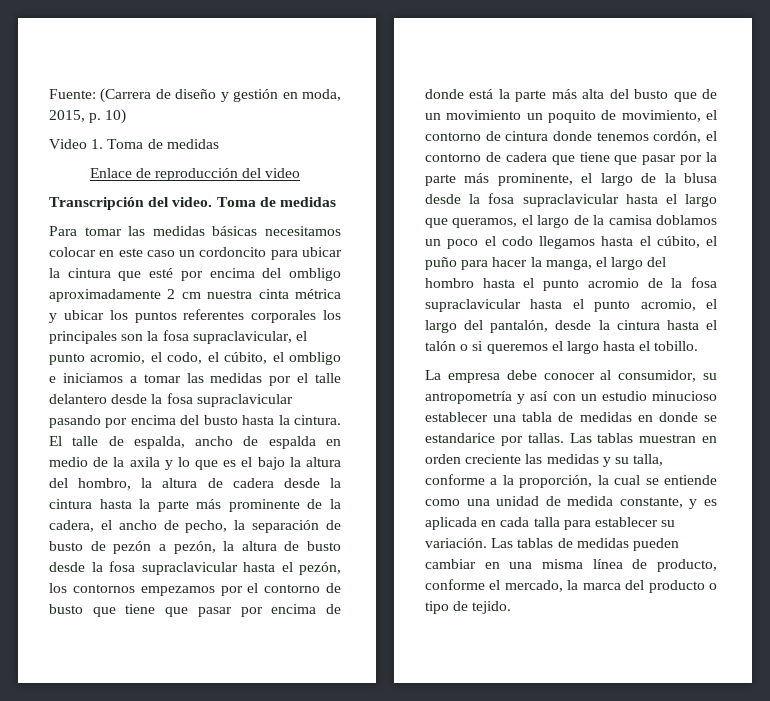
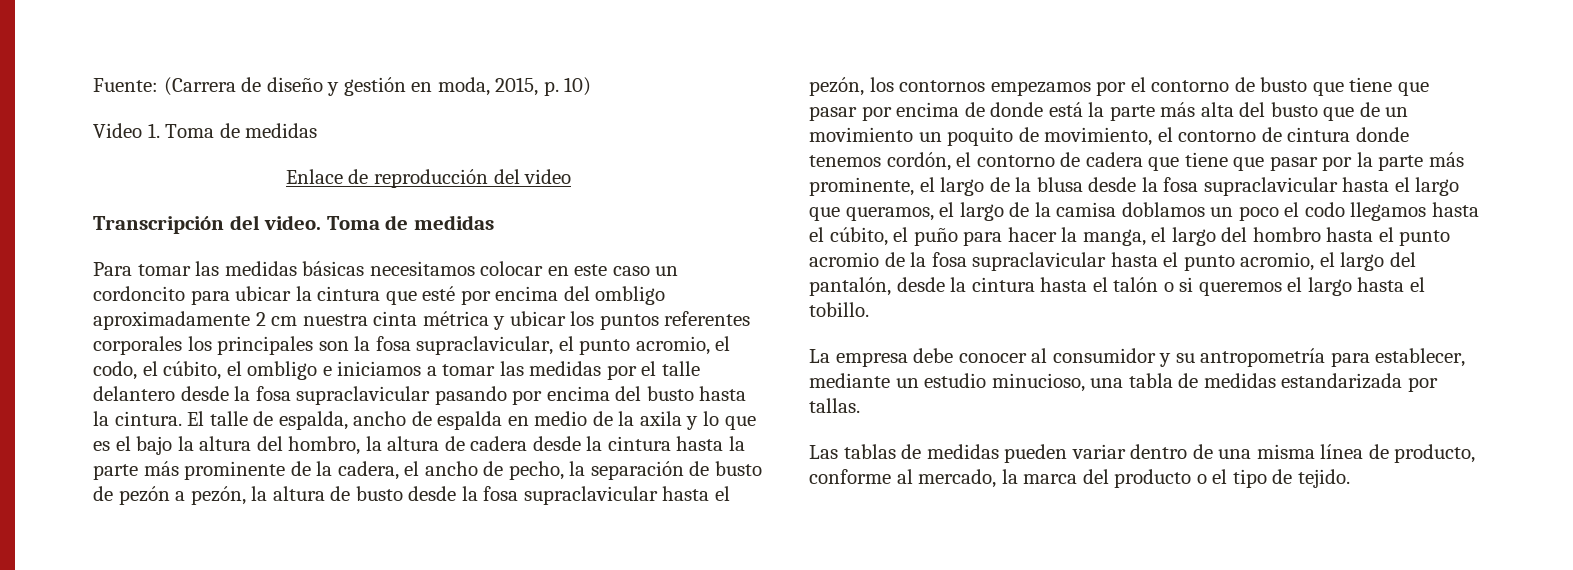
- La empresa debe conocer al consumidor, su antropometría y así con un estudio minucioso establecer una tabla de medidas en donde se estandarice por tallas. Las tablas muestran en orden creciente las medidas y su talla, conforme a la proporción, la cual se entiende como una unidad de medida constante, y es aplicada en cada talla para establecer su variación. Las tablas de medidas pueden cambiar en una misma línea de producto, conforme el mercado, la marca del producto o tipo de tejido.
+ La empresa debe conocer al consumidor y su antropometría para establecer, mediante un estudio minucioso, una tabla de medidas estandarizada por tallas.
+ Las tablas de medidas pueden variar dentro de una misma línea de producto, conforme al mercado, la marca del producto o el tipo de tejido.

